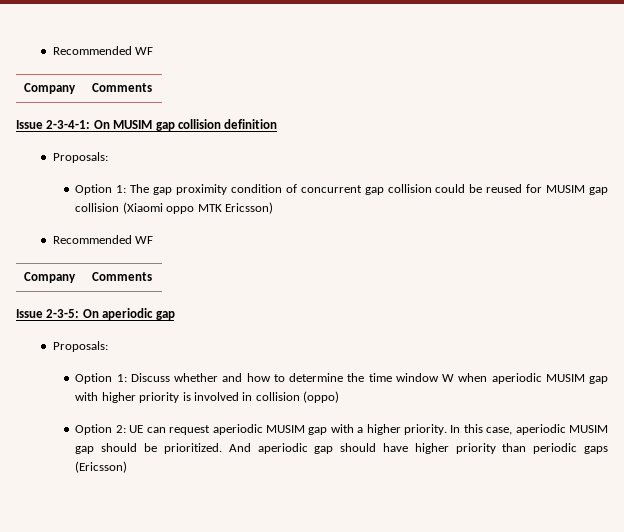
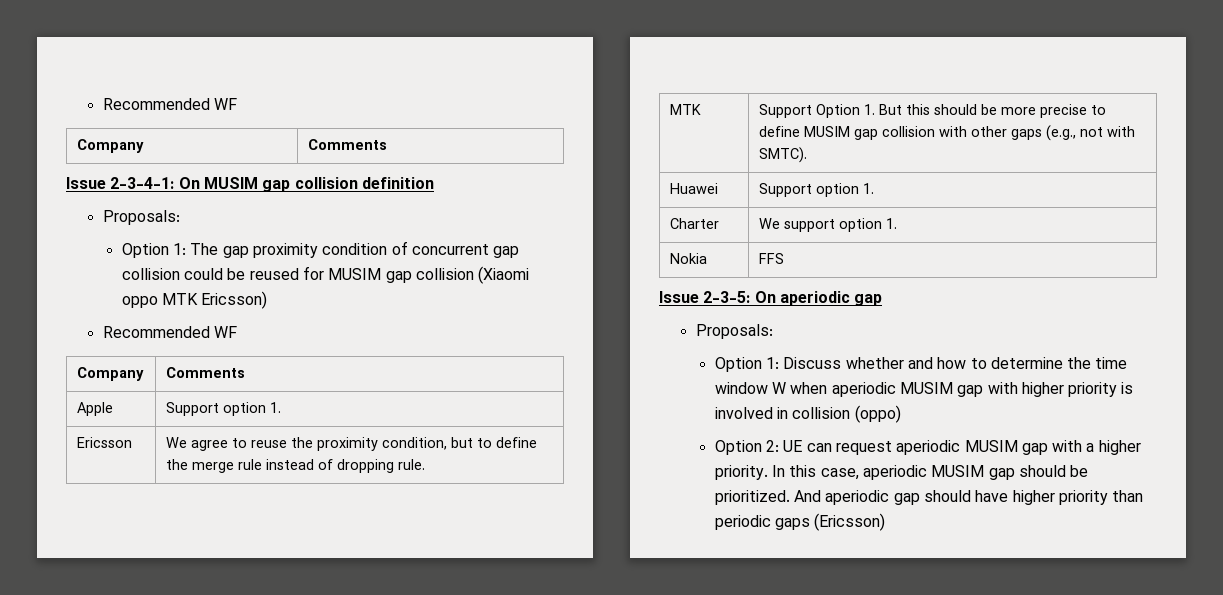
+ Apple | Support option 1.
+ Ericsson | We agree to reuse the proximity condition, but to define the merge rule instead of dropping rule.
+ MTK | Support Option 1. But this should be more precise to define MUSIM gap collision with other gaps (e.g., not with SMTC).
+ Huawei | Support option 1.
+ Charter | We support option 1.
+ Nokia | FFS

